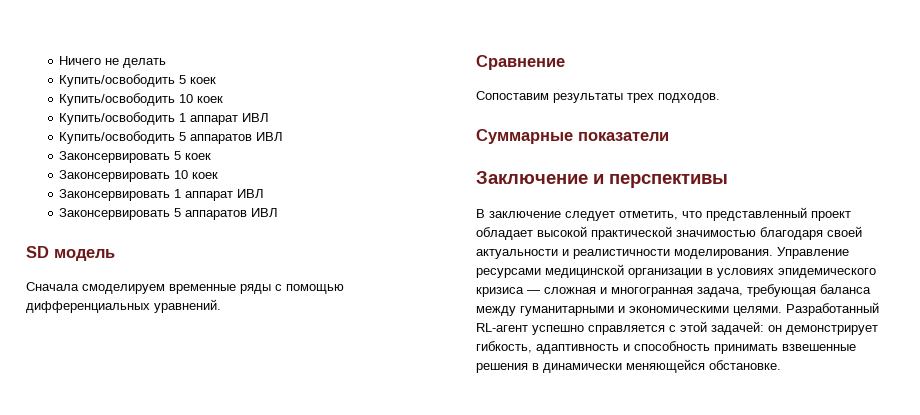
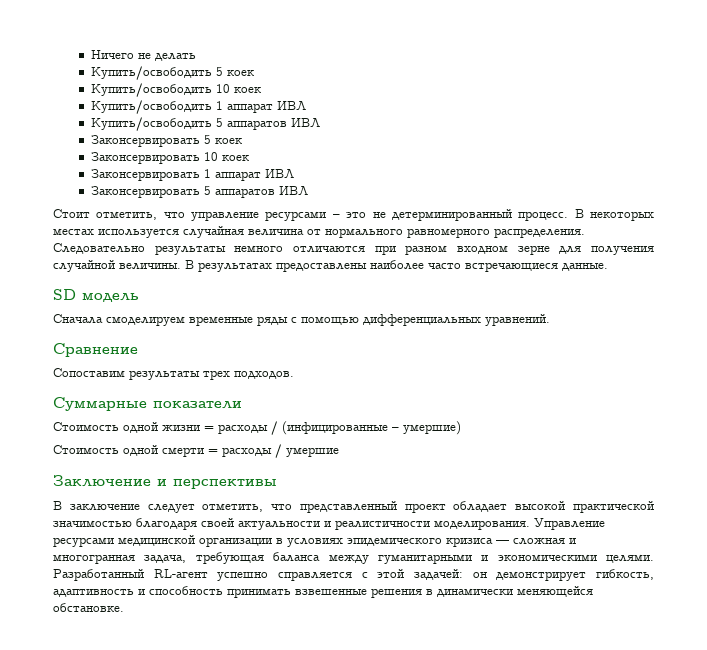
+ Стоит отметить, что управление ресурсами – это не детерминированный процесс. В некоторых местах используется случайная величина от нормального равномерного распределения. Следовательно результаты немного отличаются при разном входном зерне для получения случайной величины. В результатах предоставлены наиболее часто встречающиеся данные.
+ Стоимость одной жизни = расходы / (инфицированные – умершие)
+ Стоимость одной смерти = расходы / умершие

